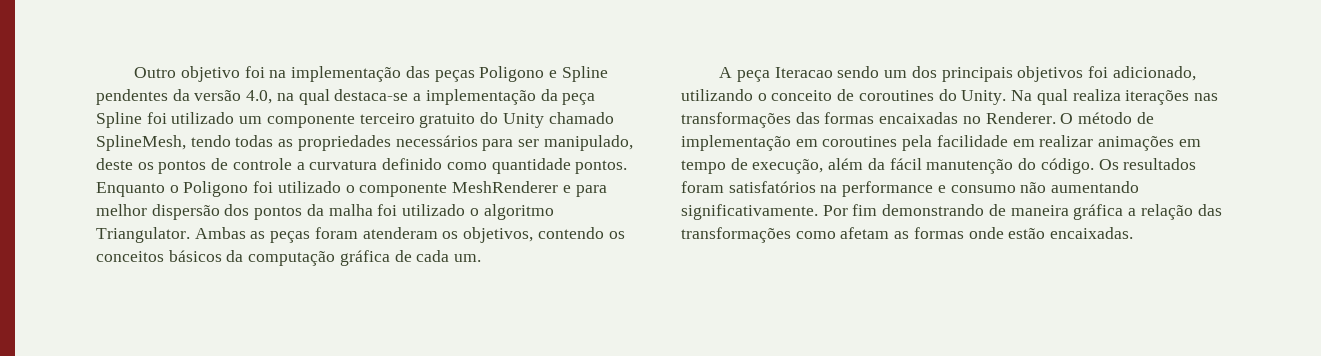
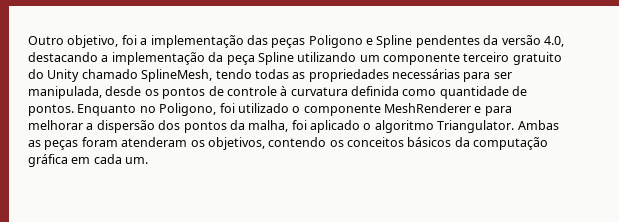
- Outro objetivo foi na implementação das peças Poligono e Spline pendentes da versão 4.0, na qual destaca-se a implementação da peça Spline foi utilizado um componente terceiro gratuito do Unity chamado SplineMesh, tendo todas as propriedades necessários para ser manipulado, deste os pontos de controle a curvatura definido como quantidade pontos.
+ Outro objetivo, foi a implementação das peças Poligono e Spline pendentes da versão 4.0, destacando a implementação da peça Spline utilizando um componente terceiro gratuito do Unity chamado SplineMesh, tendo todas as propriedades necessárias para ser manipulada, desde os pontos de controle à curvatura definida como quantidade de pontos.
- Enquanto o Poligono foi utilizado o componente MeshRenderer e para melhor dispersão dos pontos da malha foi utilizado o algoritmo Triangulator.
+ Enquanto no Poligono, foi utilizado o componente MeshRenderer e para melhorar a dispersão dos pontos da malha, foi aplicado o algoritmo Triangulator.
- Ambas as peças foram atenderam os objetivos, contendo os conceitos básicos da computação gráfica de cada um.
+ Ambas as peças foram atenderam os objetivos, contendo os conceitos básicos da computação gráfica em cada um.
- A peça Iteracao sendo um dos principais objetivos foi adicionado, utilizando o conceito de coroutines do Unity. Na qual realiza iterações nas transformações das formas encaixadas no Renderer. O método de implementação em coroutines pela facilidade em realizar animações em tempo de execução, além da fácil manutenção do código. Os resultados foram satisfatórios na performance e consumo não aumentando significativamente. Por fim demonstrando de maneira gráfica a relação das transformações como afetam as formas onde estão encaixadas.

